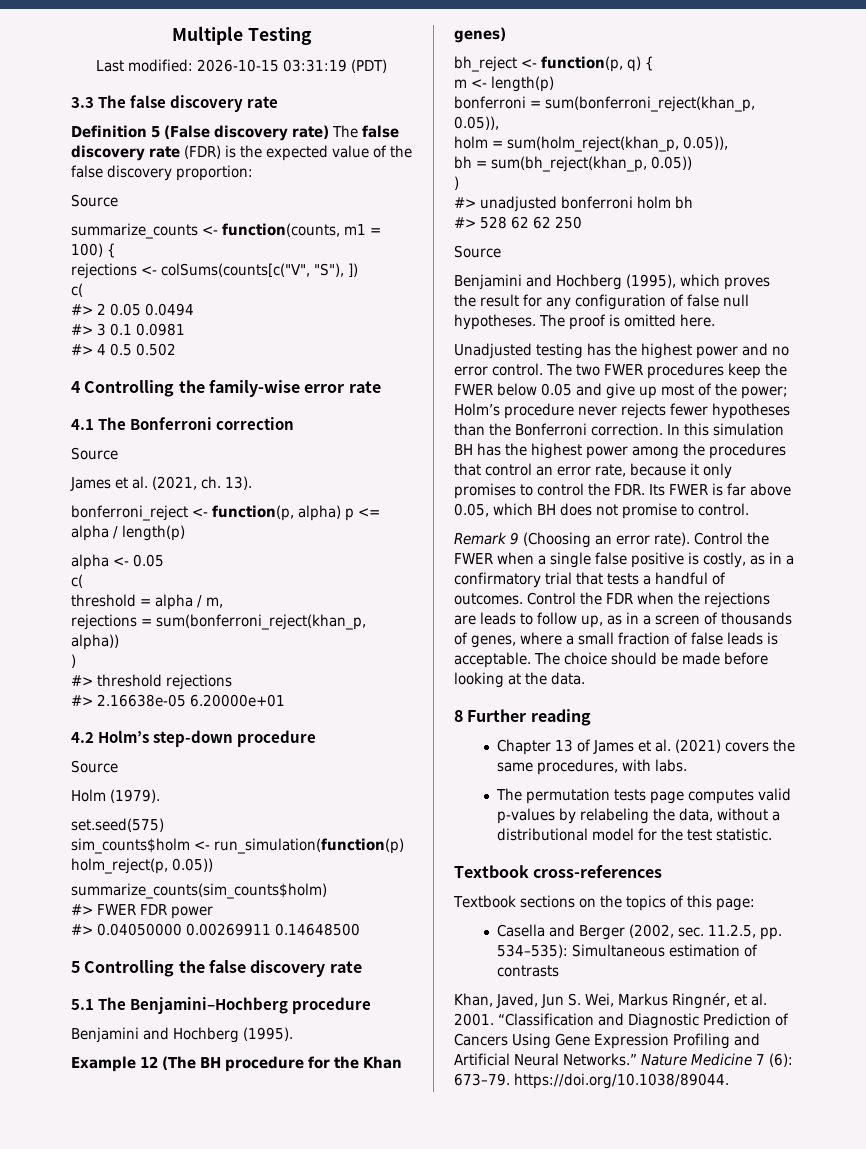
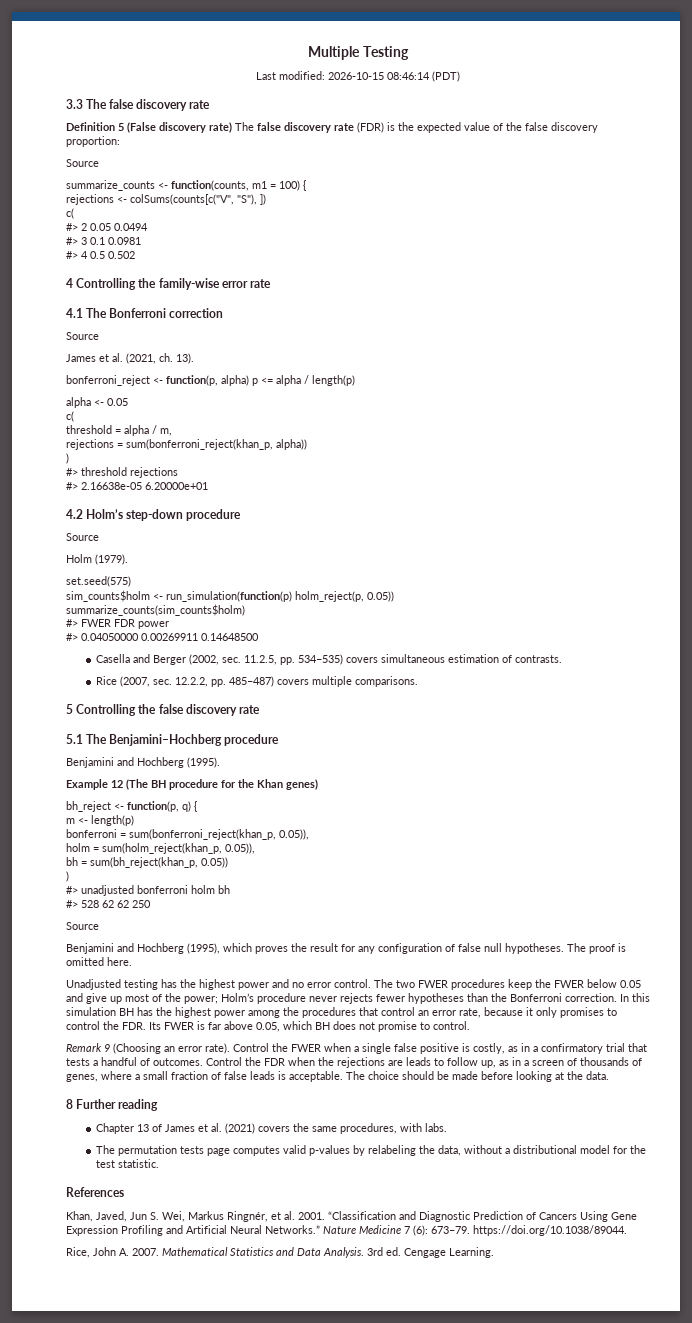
- Last modified: 2026-10-15 03:31:19 (PDT)
+ Last modified: 2026-10-15 08:46:14 (PDT)
+ Casella and Berger (2002, sec. 11.2.5, pp. 534–535) covers simultaneous estimation of contrasts.
+ Rice (2007, sec. 12.2.2, pp. 485–487) covers multiple comparisons.
- Textbook cross-references
- Textbook sections on the topics of this page:
- Casella and Berger (2002, sec. 11.2.5, pp. 534–535): Simultaneous estimation of contrasts
+ References
+ Rice, John A. 2007. Mathematical Statistics and Data Analysis. 3rd ed. Cengage Learning.

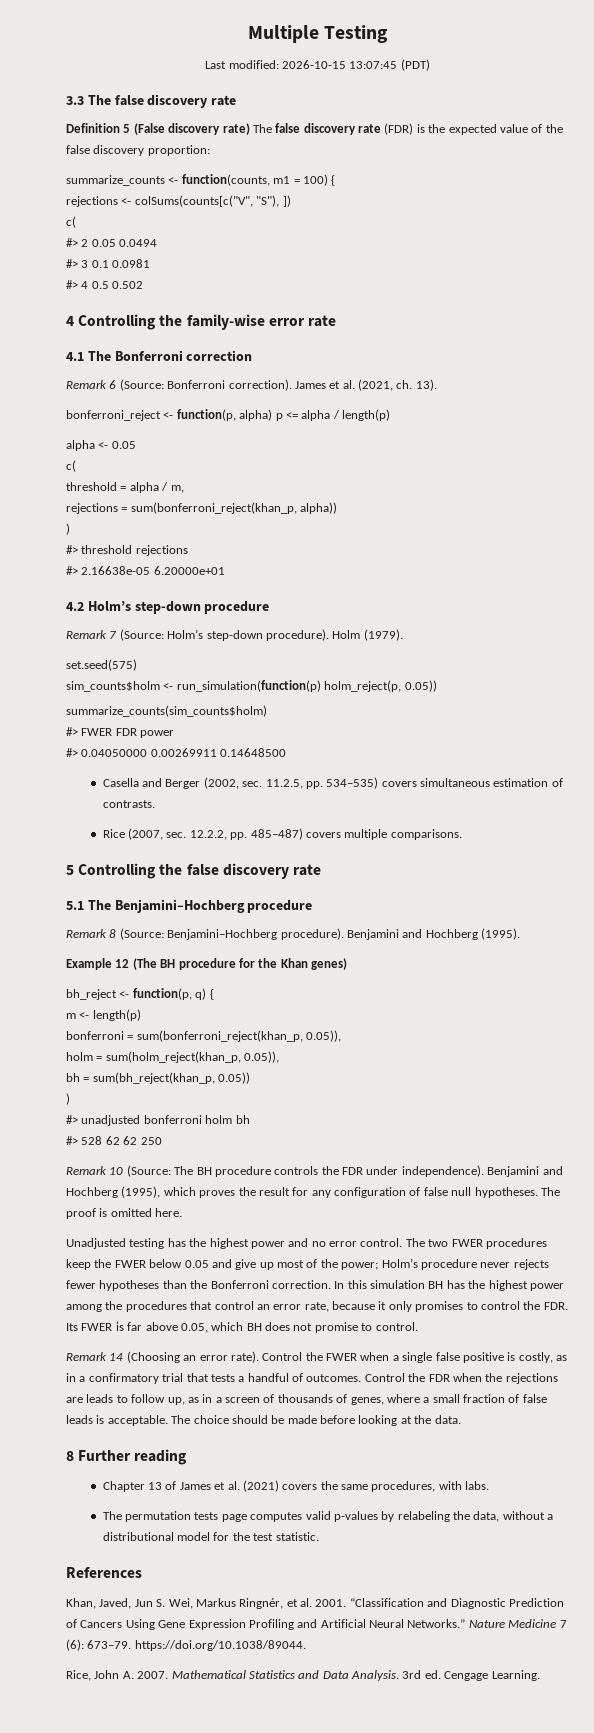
- Last modified: 2026-10-15 08:46:14 (PDT)
+ Last modified: 2026-10-15 13:07:45 (PDT)
  Definition 5 (False discovery rate) The false discovery rate (FDR) is the expected value of the false discovery proportion:
- Source
  4.1 The Bonferroni correction
- Source
- James et al. (2021, ch. 13).
+ Remark 6 (Source: Bonferroni correction). James et al. (2021, ch. 13).
  4.2 Holm’s step-down procedure
- Source
- Holm (1979).
+ Remark 7 (Source: Holm’s step-down procedure). Holm (1979).
+ Remark 8 (Source: Benjamini–Hochberg procedure).
  #> 528 62 62 250
- Source
- Benjamini and Hochberg (1995), which proves the result for any configuration of false null hypotheses.
+ Remark 10 (Source: The BH procedure controls the FDR under independence). Benjamini and Hochberg (1995), which proves the result for any configuration of false null hypotheses.
- Remark 9 (Choosing an error rate).
+ Remark 14 (Choosing an error rate).

